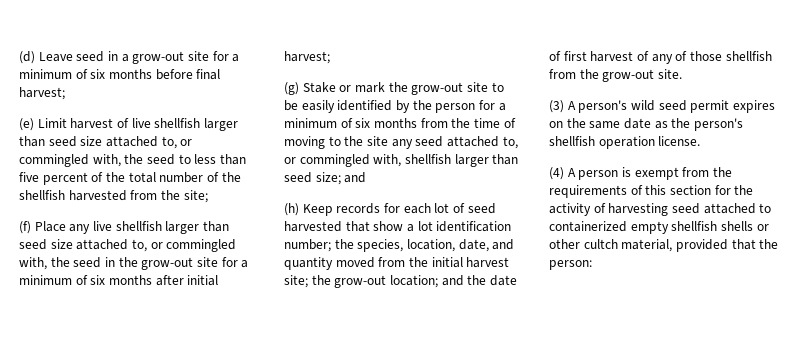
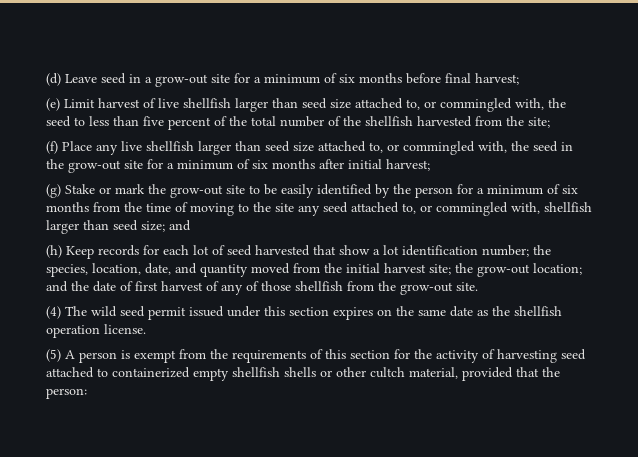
- (3) A person's wild seed permit expires on the same date as the person's shellfish operation license.
+ (4) The wild seed permit issued under this section expires on the same date as the shellfish operation license.
- (4) A person is exempt from the requirements of this section for the activity of harvesting seed attached to containerized empty shellfish shells or other cultch material, provided that the person:
+ (5) A person is exempt from the requirements of this section for the activity of harvesting seed attached to containerized empty shellfish shells or other cultch material, provided that the person:

